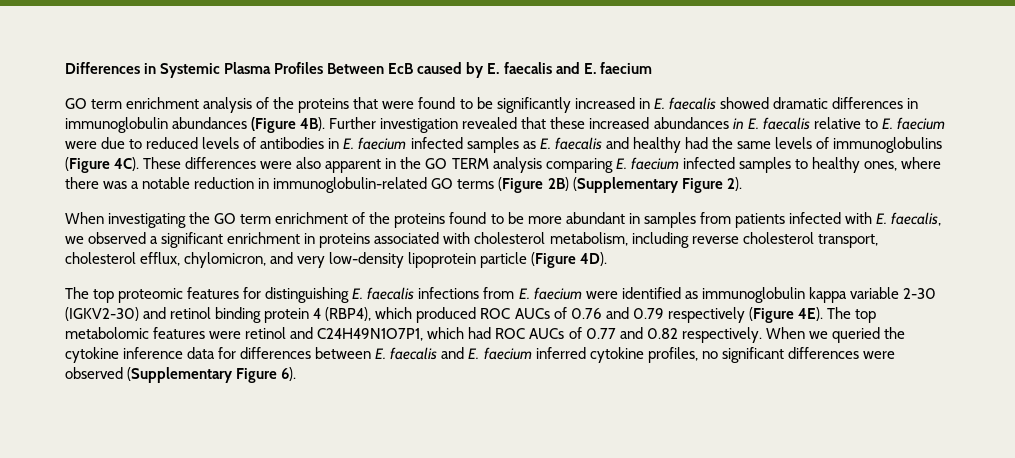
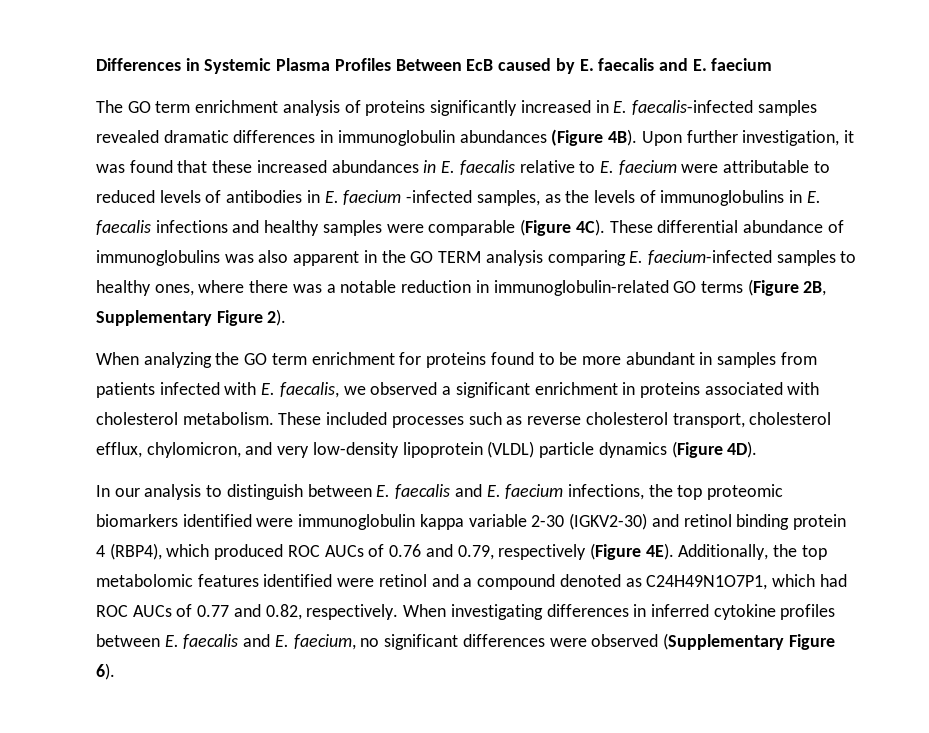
- GO term enrichment analysis of the proteins that were found to be significantly increased in E. faecalis showed dramatic differences in immunoglobulin abundances (Figure 4B).
+ The GO term enrichment analysis of proteins significantly increased in E. faecalis-infected samples revealed dramatic differences in immunoglobulin abundances (Figure 4B).
- Further investigation revealed that these increased abundances in E. faecalis relative to E. faecium were due to reduced levels of antibodies in E. faecium infected samples as E. faecalis and healthy had the same levels of immunoglobulins (Figure 4C). These differences were also apparent in the GO TERM analysis comparing E. faecium infected samples to healthy ones, where there was a notable reduction in immunoglobulin-related GO terms (Figure 2B) (Supplementary Figure 2).
+ Upon further investigation, it was found that these increased abundances in E. faecalis relative to E. faecium were attributable to reduced levels of antibodies in E. faecium -infected samples, as the levels of immunoglobulins in E. faecalis infections and healthy samples were comparable (Figure 4C). These differential abundance of immunoglobulins was also apparent in the GO TERM analysis comparing E. faecium-infected samples to healthy ones, where there was a notable reduction in immunoglobulin-related GO terms (Figure 2B, Supplementary Figure 2).
- When investigating the GO term enrichment of the proteins found to be more abundant in samples from patients infected with E. faecalis, we observed a significant enrichment in proteins associated with cholesterol metabolism, including reverse cholesterol transport, cholesterol efflux, chylomicron, and very low-density lipoprotein particle (Figure 4D).
+ When analyzing the GO term enrichment for proteins found to be more abundant in samples from patients infected with E. faecalis, we observed a significant enrichment in proteins associated with cholesterol metabolism. These included processes such as reverse cholesterol transport, cholesterol efflux, chylomicron, and very low-density lipoprotein (VLDL) particle dynamics (Figure 4D).
- The top proteomic features for distinguishing E. faecalis infections from E. faecium were identified as immunoglobulin kappa variable 2-30 (IGKV2-30) and retinol binding protein 4 (RBP4), which produced ROC AUCs of 0.76 and 0.79 respectively (Figure 4E).
+ In our analysis to distinguish between E. faecalis and E. faecium infections, the top proteomic biomarkers identified were immunoglobulin kappa variable 2-30 (IGKV2-30) and retinol binding protein 4 (RBP4), which produced ROC AUCs of 0.76 and 0.79, respectively (Figure 4E).
- The top metabolomic features were retinol and C24H49N1O7P1, which had ROC AUCs of 0.77 and 0.82 respectively.
+ Additionally, the top metabolomic features identified were retinol and a compound denoted as C24H49N1O7P1, which had ROC AUCs of 0.77 and 0.82, respectively.
- When we queried the cytokine inference data for differences between E. faecalis and E. faecium inferred cytokine profiles, no significant differences were observed (Supplementary Figure 6).
+ When investigating differences in inferred cytokine profiles between E. faecalis and E. faecium, no significant differences were observed (Supplementary Figure 6).

